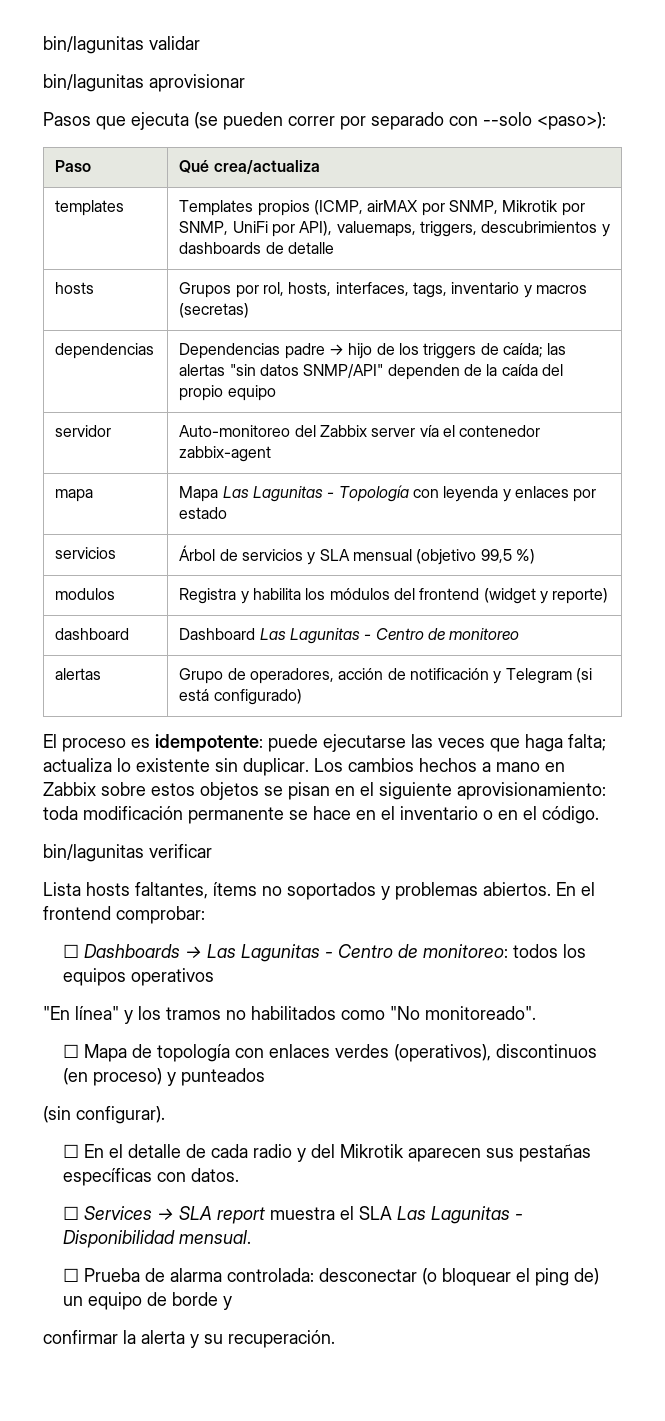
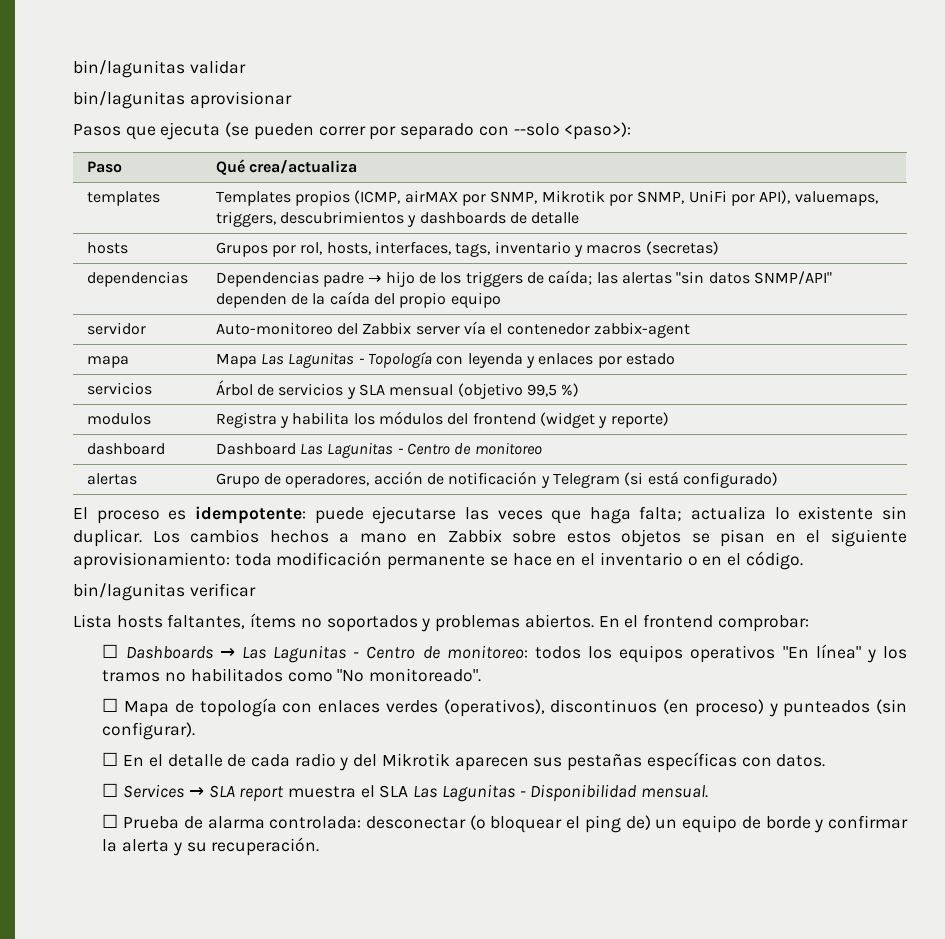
- ☐ Dashboards → Las Lagunitas - Centro de monitoreo: todos los equipos operativos
- "En línea" y los tramos no habilitados como "No monitoreado".
+ ☐ Dashboards → Las Lagunitas - Centro de monitoreo: todos los equipos operativos "En línea" y los tramos no habilitados como "No monitoreado".
- ☐ Mapa de topología con enlaces verdes (operativos), discontinuos (en proceso) y punteados
- (sin configurar).
+ ☐ Mapa de topología con enlaces verdes (operativos), discontinuos (en proceso) y punteados (sin configurar).
- ☐ Prueba de alarma controlada: desconectar (o bloquear el ping de) un equipo de borde y
- confirmar la alerta y su recuperación.
+ ☐ Prueba de alarma controlada: desconectar (o bloquear el ping de) un equipo de borde y confirmar la alerta y su recuperación.

